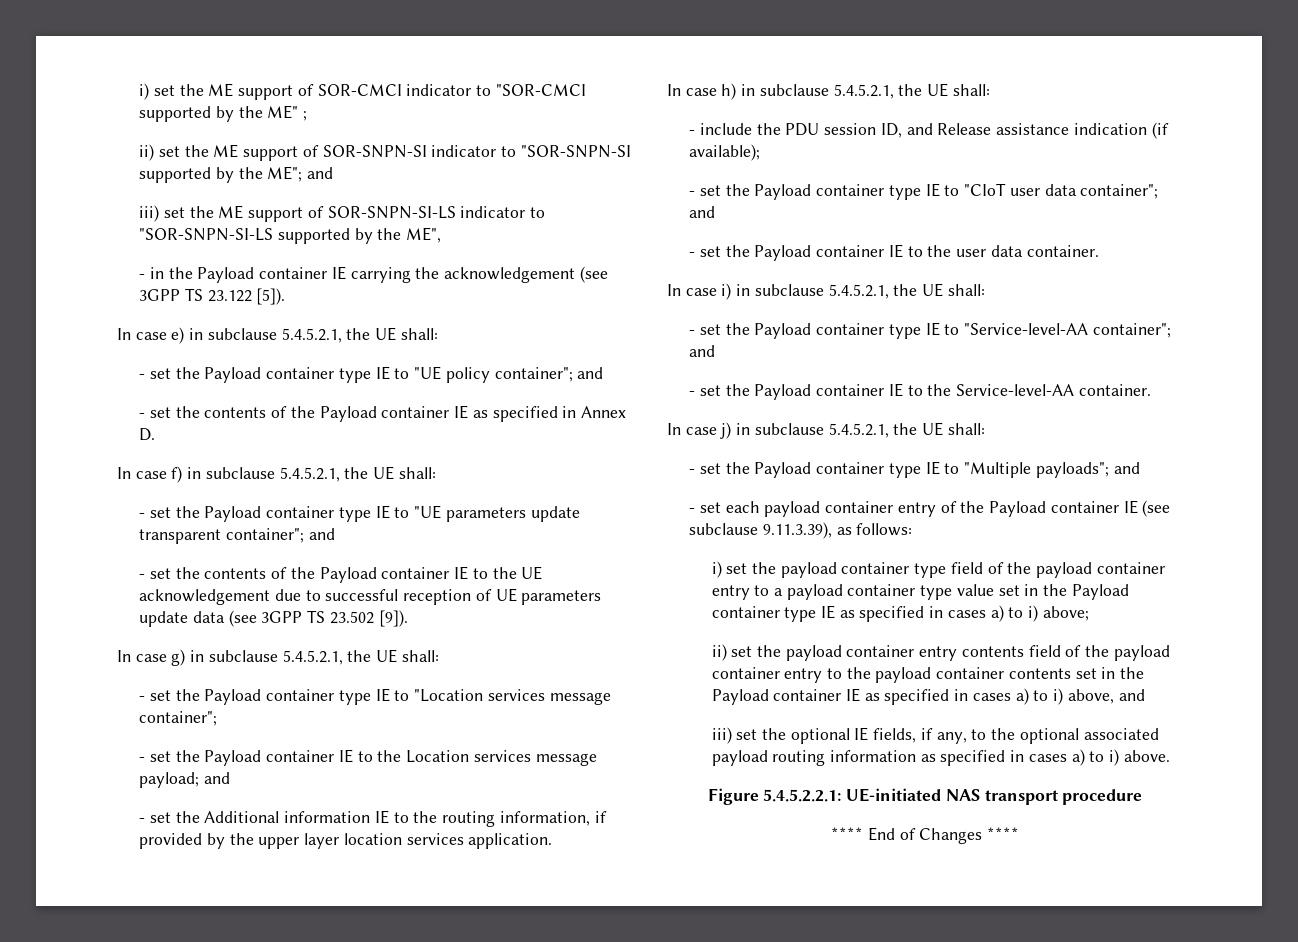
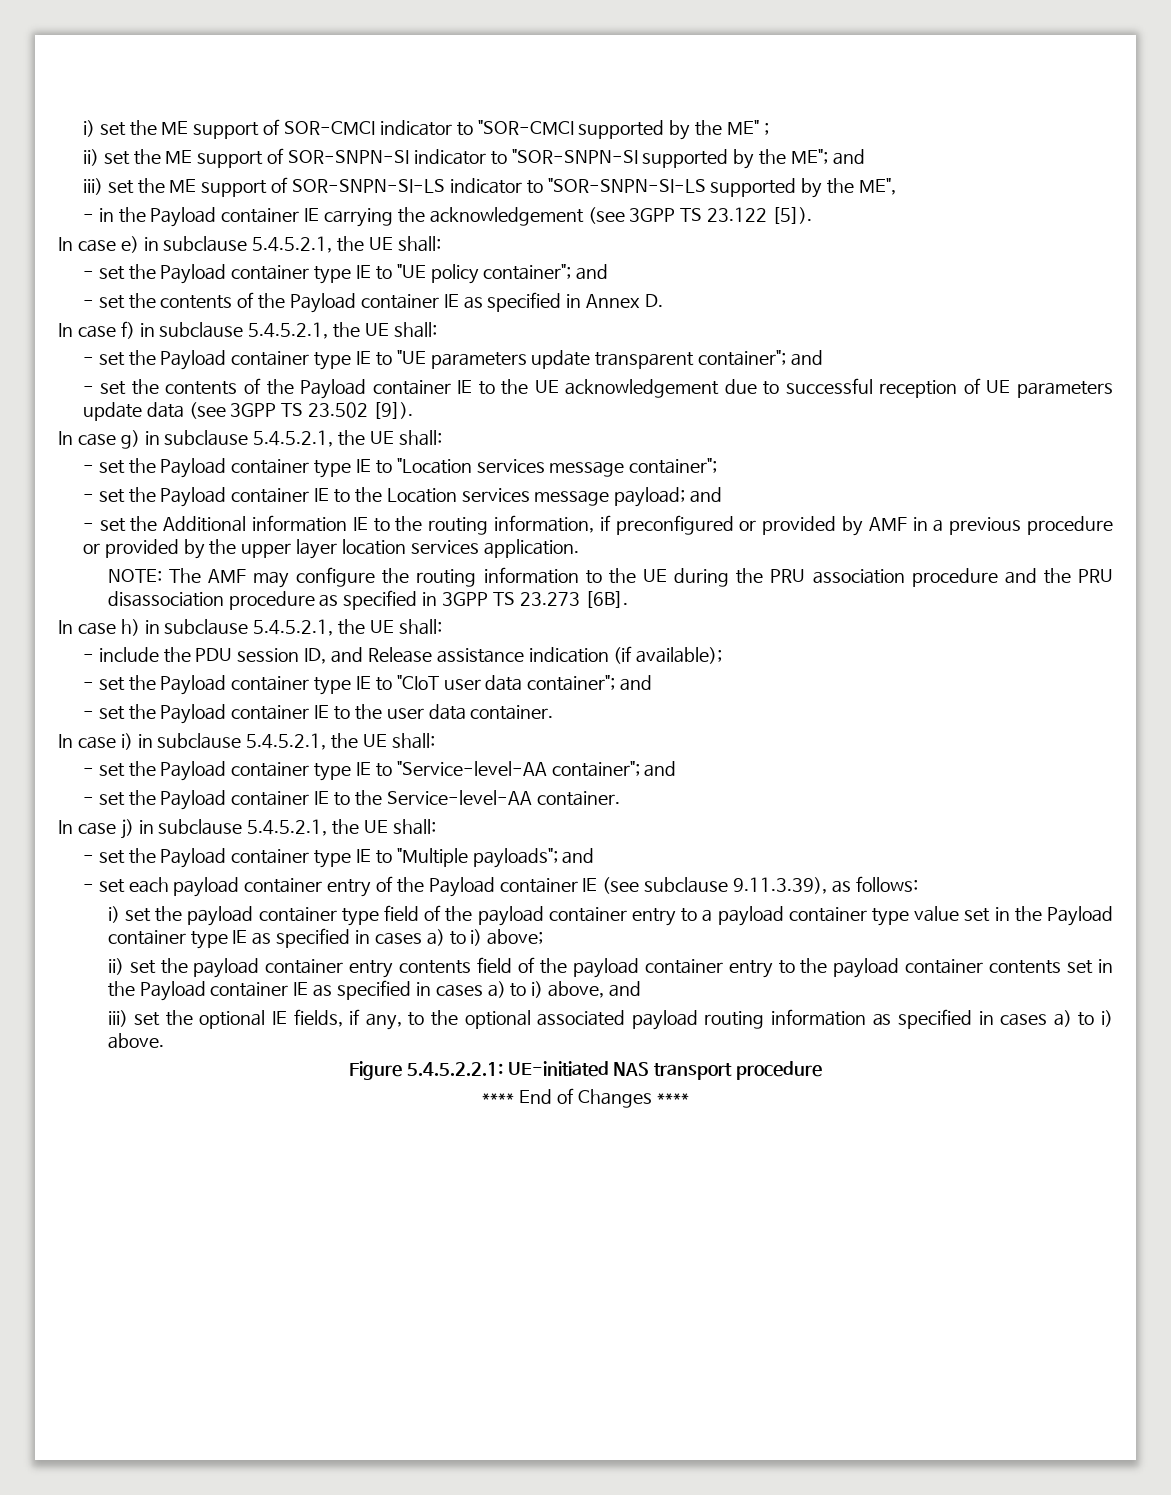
- - set the Additional information IE to the routing information, if provided by the upper layer location services application.
+ - set the Additional information IE to the routing information, if preconfigured or provided by AMF in a previous procedure or provided by the upper layer location services application.
+ NOTE: The AMF may configure the routing information to the UE during the PRU association procedure and the PRU disassociation procedure as specified in 3GPP TS 23.273 [6B].

